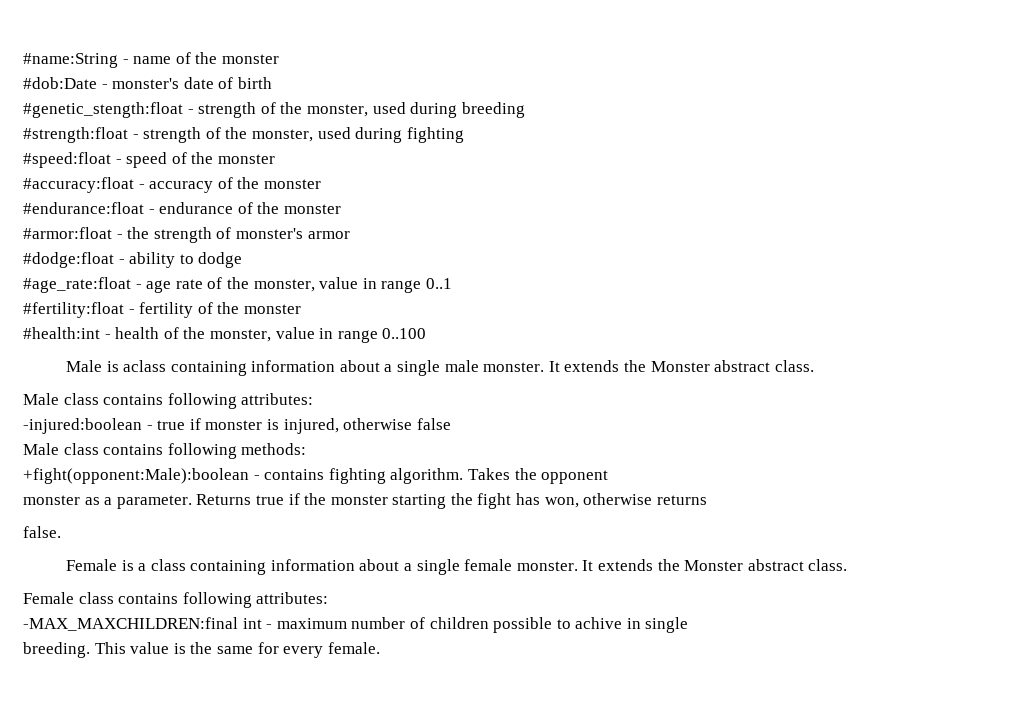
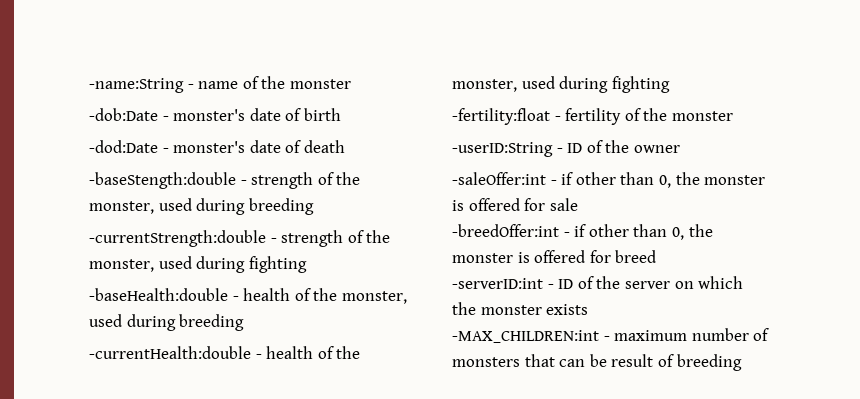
- #name:String - name of the monster
+ -name:String - name of the monster
- #dob:Date - monster's date of birth
+ -dob:Date - monster's date of birth
- #genetic_stength:float - strength of the monster, used during breeding
+ -dod:Date - monster's date of death
+ -baseStength:double - strength of the monster, used during breeding
- #strength:float - strength of the monster, used during fighting
+ -currentStrength:double - strength of the monster, used during fighting
- #speed:float - speed of the monster
- #accuracy:float - accuracy of the monster
- #endurance:float - endurance of the monster
- #armor:float - the strength of monster's armor
- #dodge:float - ability to dodge
- #age_rate:float - age rate of the monster, value in range 0..1
- #fertility:float - fertility of the monster
+ -baseHealth:double - health of the monster, used during breeding
+ -currentHealth:double - health of the monster, used during fighting
+ -fertility:float - fertility of the monster
- #health:int - health of the monster, value in range 0..100
- Male is aclass containing information about a single male monster. It extends the Monster abstract class.
- Male class contains following attributes:
- -injured:boolean - true if monster is injured, otherwise false
- Male class contains following methods:
- +fight(opponent:Male):boolean - contains fighting algorithm. Takes the opponent
- monster as a parameter. Returns true if the monster starting the fight has won, otherwise returns
- false.
- Female is a class containing information about a single female monster. It extends the Monster abstract class.
- Female class contains following attributes:
- -MAX_MAXCHILDREN:final int - maximum number of children possible to achive in single
- breeding. This value is the same for every female.
+ -userID:String - ID of the owner
+ -saleOffer:int - if other than 0, the monster is offered for sale
+ -breedOffer:int - if other than 0, the monster is offered for breed
+ -serverID:int - ID of the server on which the monster exists
+ -MAX_CHILDREN:int - maximum number of monsters that can be result of breeding

